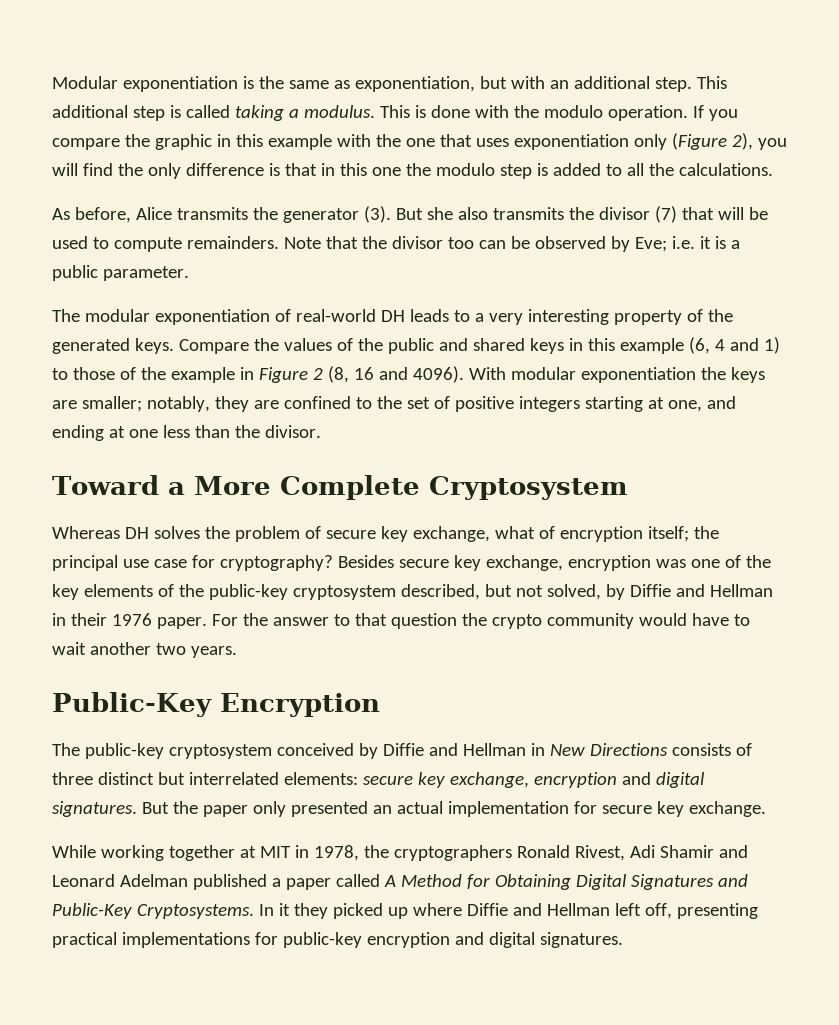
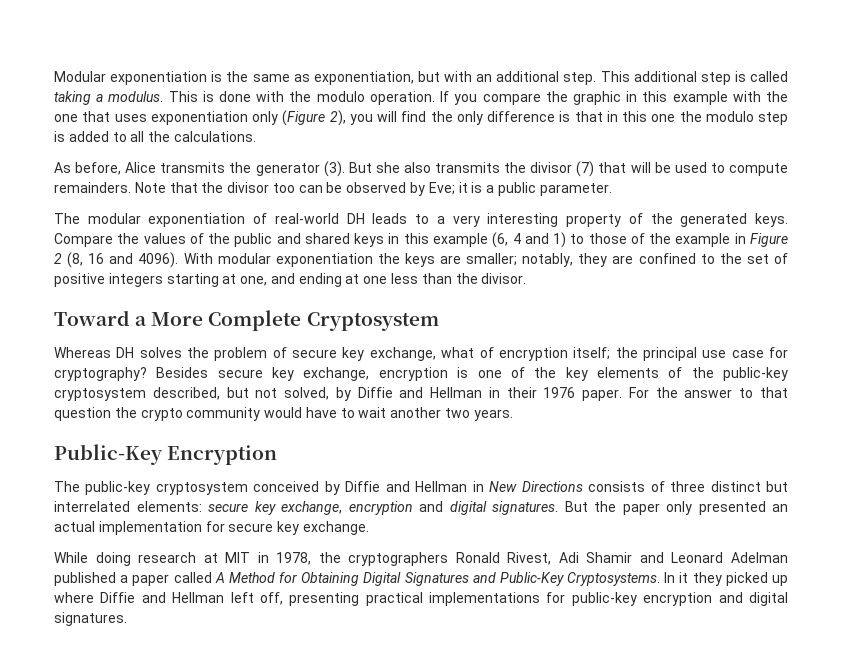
- Note that the divisor too can be observed by Eve; i.e. it is a public parameter.
+ Note that the divisor too can be observed by Eve; it is a public parameter.
- Besides secure key exchange, encryption was one of the key elements of the public-key cryptosystem described, but not solved, by Diffie and Hellman in their 1976 paper.
+ Besides secure key exchange, encryption is one of the key elements of the public-key cryptosystem described, but not solved, by Diffie and Hellman in their 1976 paper.
- While working together at MIT in 1978, the cryptographers Ronald Rivest, Adi Shamir and Leonard Adelman published a paper called A Method for Obtaining Digital Signatures and Public-Key Cryptosystems.
+ While doing research at MIT in 1978, the cryptographers Ronald Rivest, Adi Shamir and Leonard Adelman published a paper called A Method for Obtaining Digital Signatures and Public-Key Cryptosystems.

